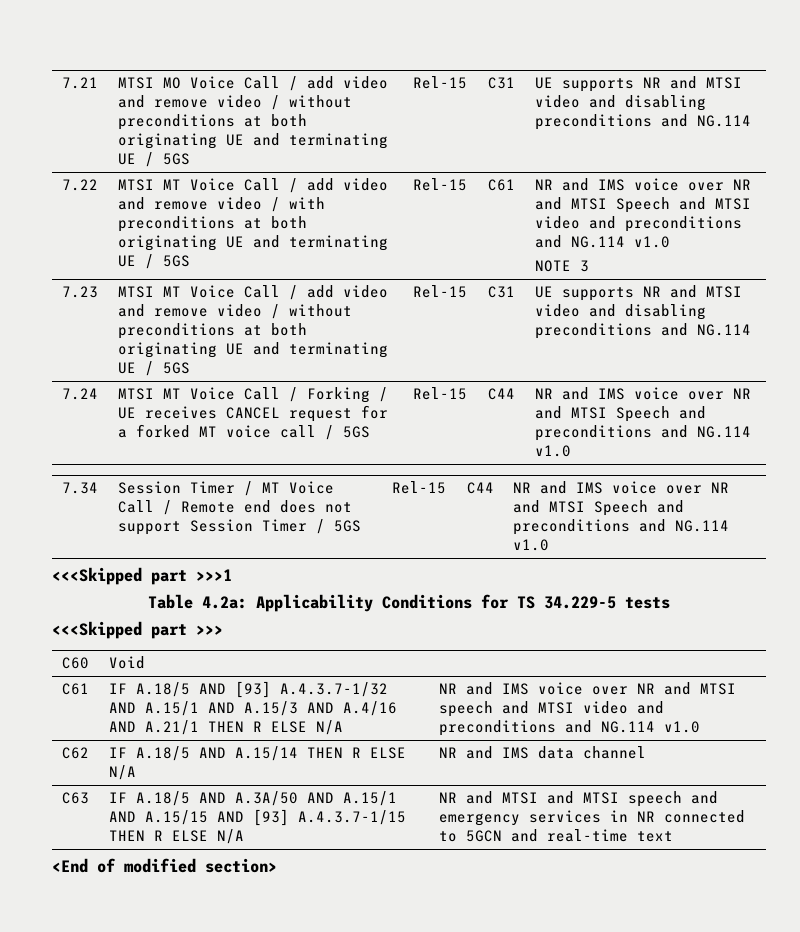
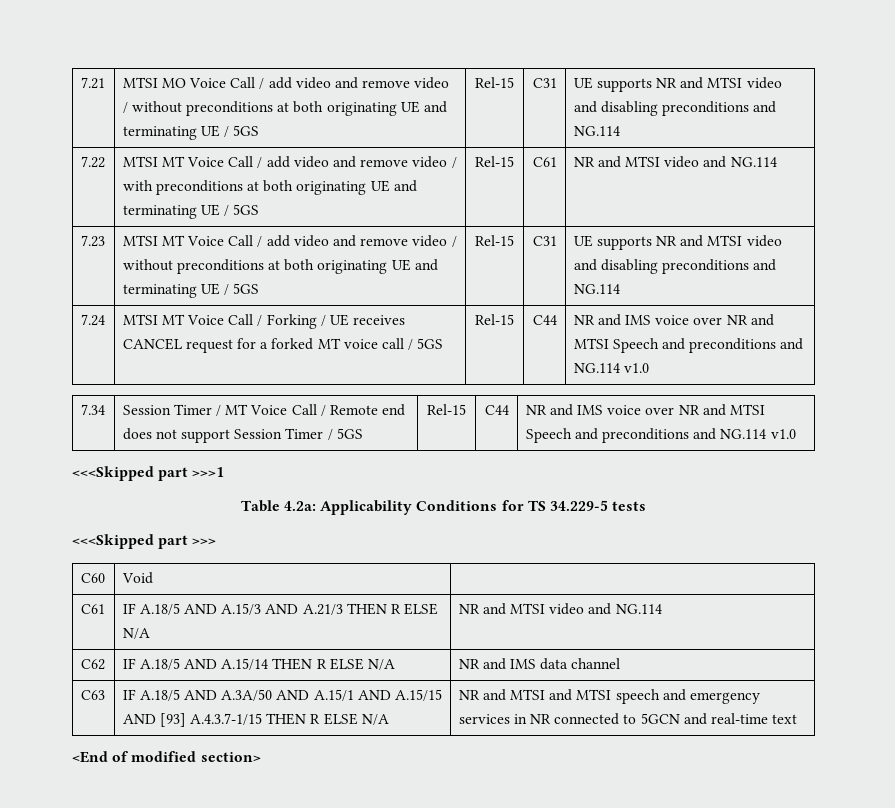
- C61 | NR and IMS voice over NR and MTSI Speech and MTSI video and preconditions and NG.114 v1.0
- NOTE 3
+ C61 | NR and MTSI video and NG.114
- C61 | IF A.18/5 AND [93] A.4.3.7-1/32 AND A.15/1 AND A.15/3 AND A.4/16 AND A.21/1 THEN R ELSE N/A | NR and IMS voice over NR and MTSI speech and MTSI video and preconditions and NG.114 v1.0
+ C61 | IF A.18/5 AND A.15/3 AND A.21/3 THEN R ELSE N/A | NR and MTSI video and NG.114

